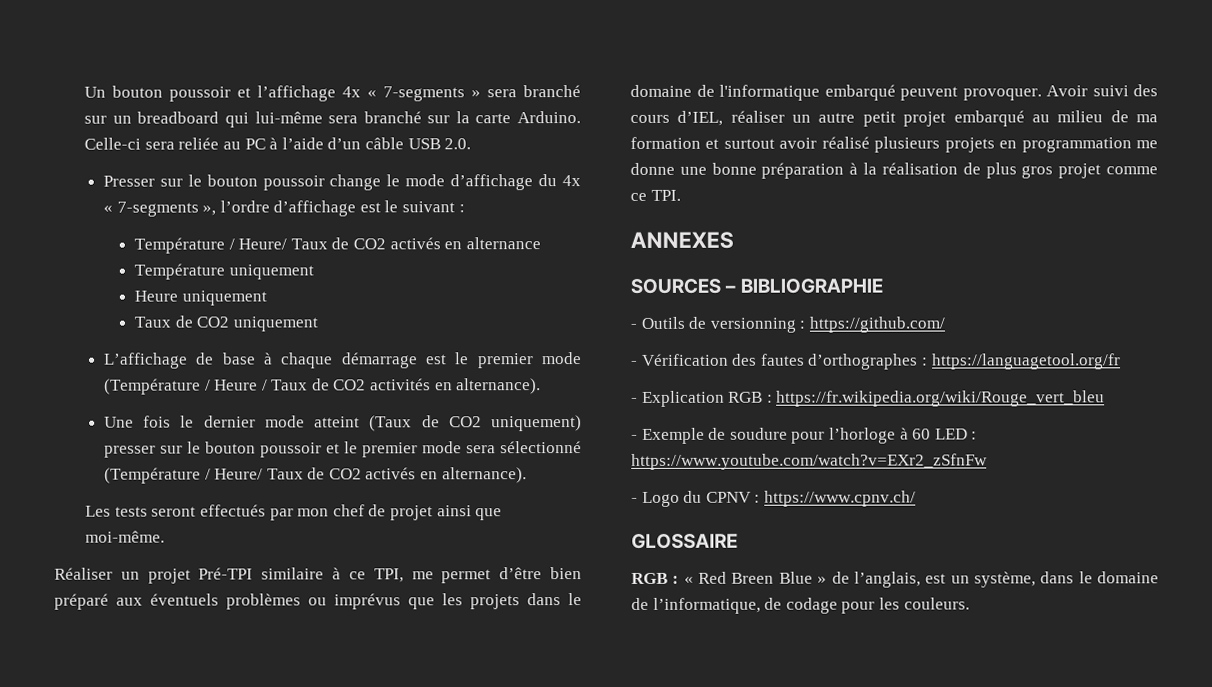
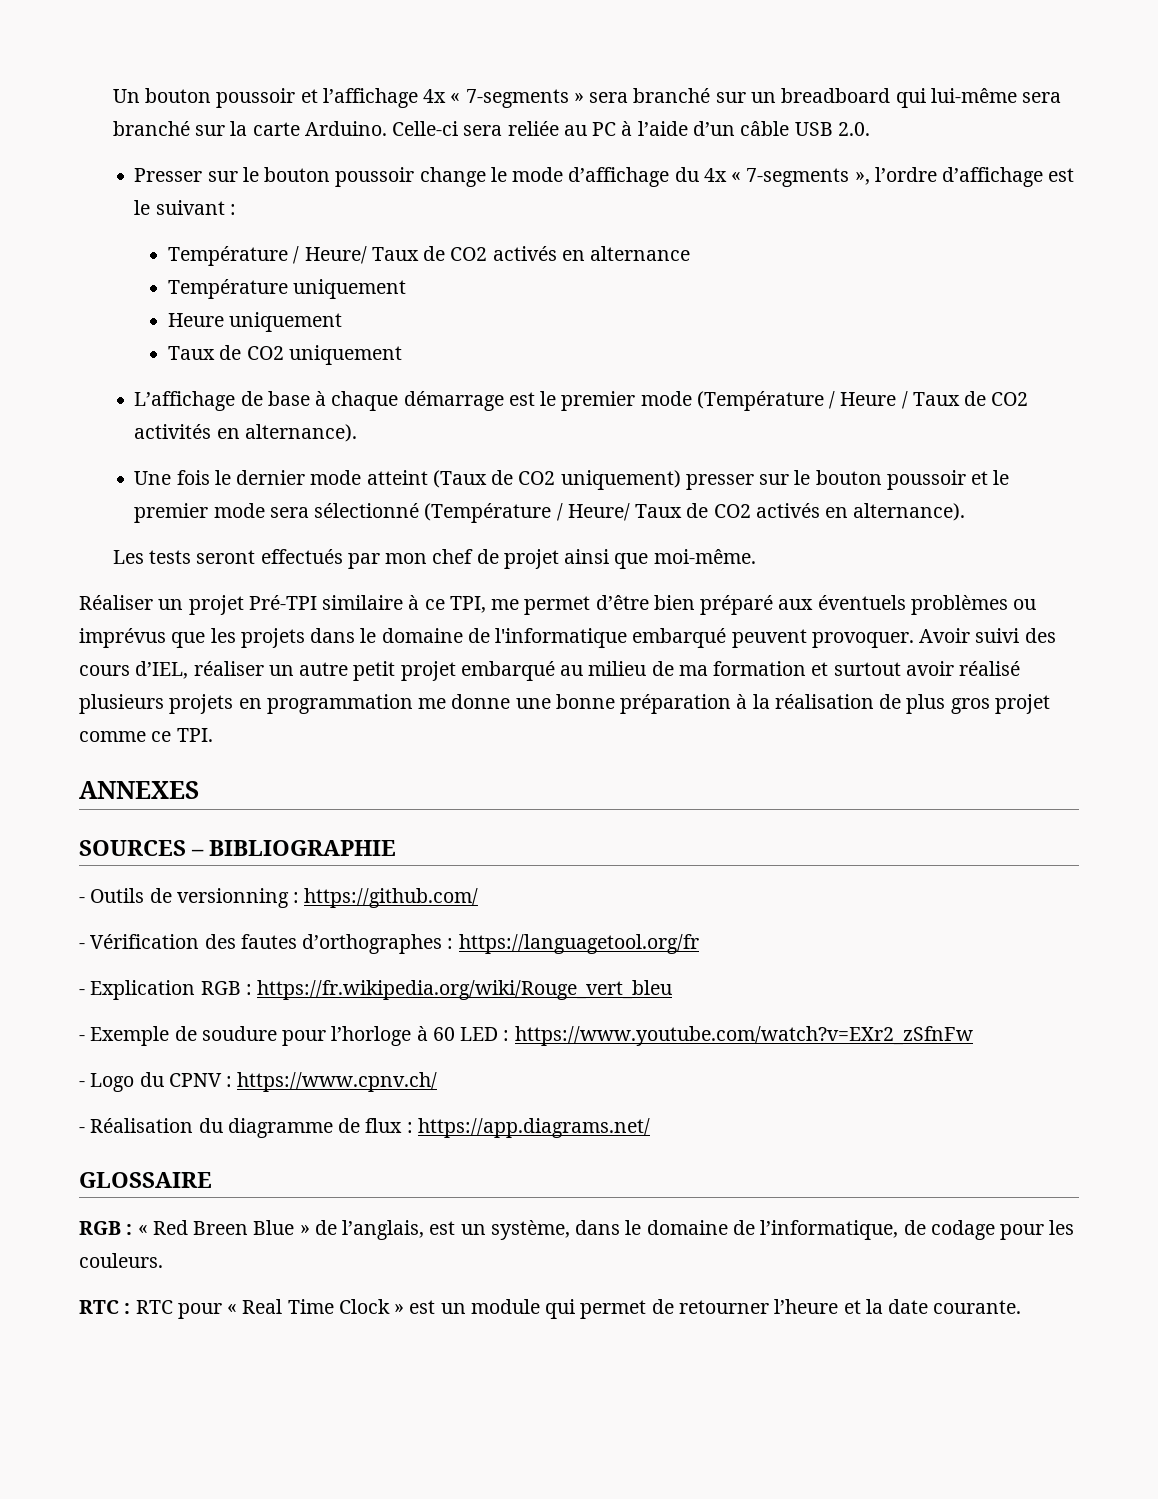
+ - Réalisation du diagramme de flux : https://app.diagrams.net/
+ RTC : RTC pour « Real Time Clock » est un module qui permet de retourner l’heure et la date courante.

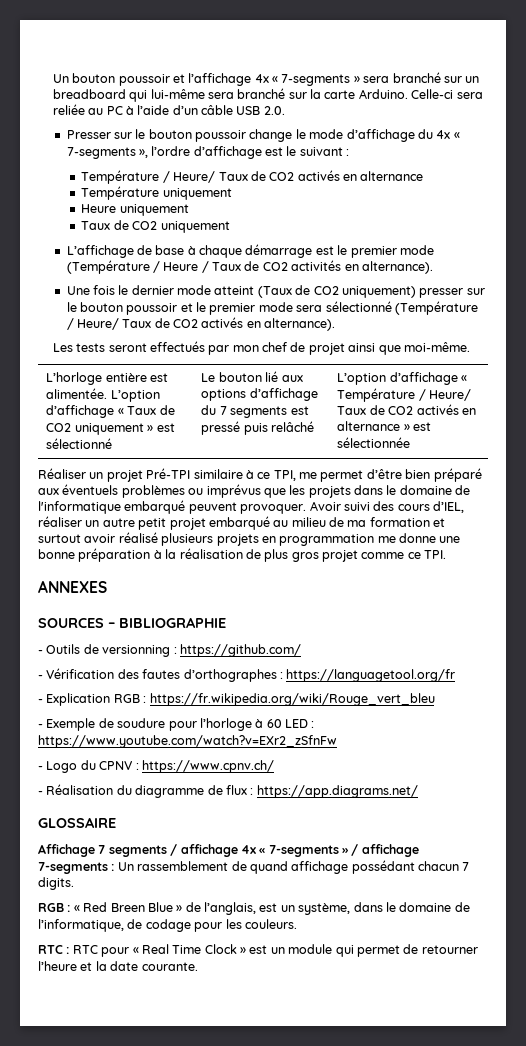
+ L’horloge entière est alimentée. L’option d’affichage « Taux de CO2 uniquement » est sélectionné | Le bouton lié aux options d’affichage du 7 segments est pressé puis relâché | L’option d’affichage « Température / Heure/ Taux de CO2 activés en alternance » est sélectionnée
+ Affichage 7 segments / affichage 4x « 7-segments » / affichage 7-segments : Un rassemblement de quand affichage possédant chacun 7 digits.

